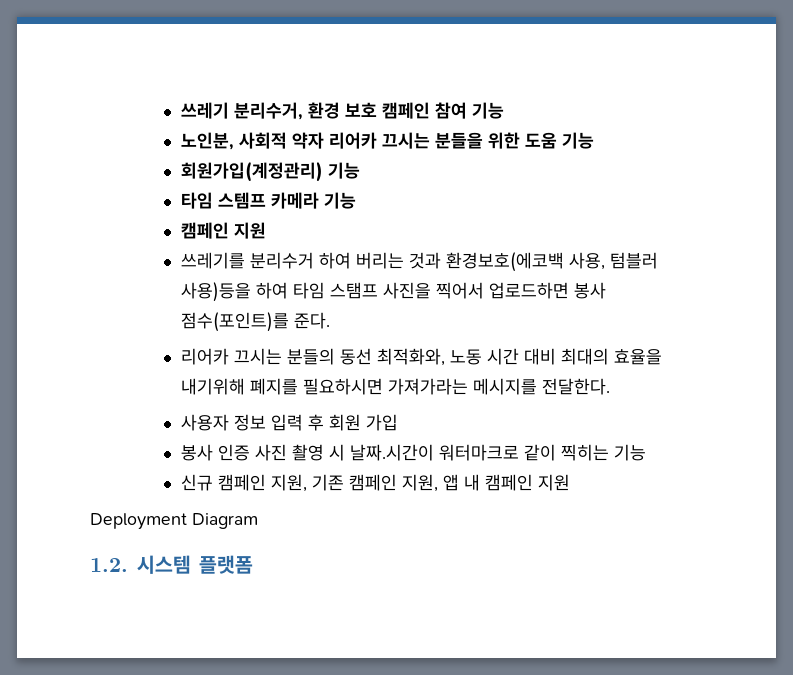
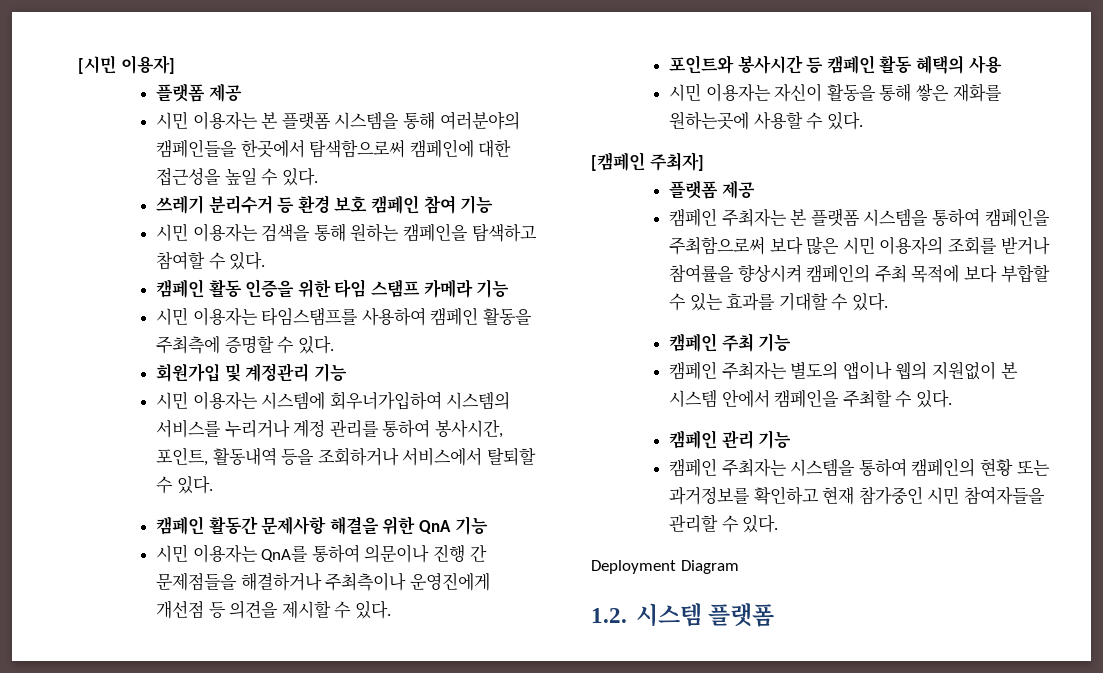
- 쓰레기 분리수거, 환경 보호 캠페인 참여 기능
+ [시민 이용자]
+ 플랫폼 제공
+ 시민 이용자는 본 플랫폼 시스템을 통해 여러분야의 캠페인들을 한곳에서 탐색함으로써 캠페인에 대한 접근성을 높일 수 있다.
+ 쓰레기 분리수거 등 환경 보호 캠페인 참여 기능
- 노인분, 사회적 약자 리어카 끄시는 분들을 위한 도움 기능
- 회원가입(계정관리) 기능
- 타임 스템프 카메라 기능
- 캠페인 지원
- 쓰레기를 분리수거 하여 버리는 것과 환경보호(에코백 사용, 텀블러 사용)등을 하여 타임 스탬프 사진을 찍어서 업로드하면 봉사 점수(포인트)를 준다.
- 리어카 끄시는 분들의 동선 최적화와, 노동 시간 대비 최대의 효율을 내기위해 폐지를 필요하시면 가져가라는 메시지를 전달한다.
- 사용자 정보 입력 후 회원 가입
- 봉사 인증 사진 촬영 시 날짜.시간이 워터마크로 같이 찍히는 기능
- 신규 캠페인 지원, 기존 캠페인 지원, 앱 내 캠페인 지원
+ 시민 이용자는 검색을 통해 원하는 캠페인을 탐색하고 참여할 수 있다.
+ 캠페인 활동 인증을 위한 타임 스탬프 카메라 기능
+ 시민 이용자는 타임스탬프를 사용하여 캠페인 활동을 주최측에 증명할 수 있다.
+ 회원가입 및 계정관리 기능
+ 시민 이용자는 시스템에 회우너가입하여 시스템의 서비스를 누리거나 계정 관리를 통하여 봉사시간, 포인트, 활동내역 등을 조회하거나 서비스에서 탈퇴할 수 있다.
+ 캠페인 활동간 문제사항 해결을 위한 QnA 기능
+ 시민 이용자는 QnA를 통하여 의문이나 진행 간 문제점들을 해결하거나 주최측이나 운영진에게 개선점 등 의견을 제시할 수 있다.
+ 포인트와 봉사시간 등 캠페인 활동 혜택의 사용
+ 시민 이용자는 자신이 활동을 통해 쌓은 재화를 원하는곳에 사용할 수 있다.
+ [캠페인 주최자]
+ 플랫폼 제공
+ 캠페인 주최자는 본 플랫폼 시스템을 통하여 캠페인을 주최함으로써 보다 많은 시민 이용자의 조회를 받거나 참여률을 향상시켜 캠페인의 주최 목적에 보다 부합할 수 있는 효과를 기대할 수 있다.
+ 캠페인 주최 기능
+ 캠페인 주최자는 별도의 앱이나 웹의 지원없이 본 시스템 안에서 캠페인을 주최할 수 있다.
+ 캠페인 관리 기능
+ 캠페인 주최자는 시스템을 통하여 캠페인의 현황 또는 과거정보를 확인하고 현재 참가중인 시민 참여자들을 관리할 수 있다.

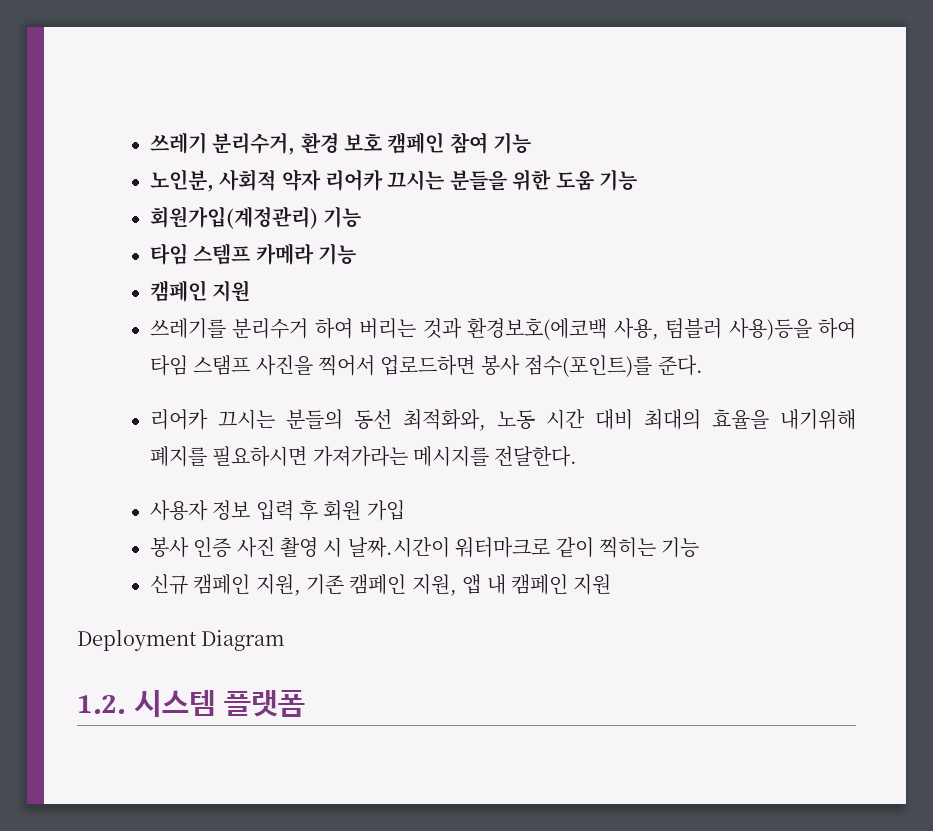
- [시민 이용자]
- 플랫폼 제공
- 시민 이용자는 본 플랫폼 시스템을 통해 여러분야의 캠페인들을 한곳에서 탐색함으로써 캠페인에 대한 접근성을 높일 수 있다.
- 쓰레기 분리수거 등 환경 보호 캠페인 참여 기능
+ 쓰레기 분리수거, 환경 보호 캠페인 참여 기능
- 시민 이용자는 검색을 통해 원하는 캠페인을 탐색하고 참여할 수 있다.
- 캠페인 활동 인증을 위한 타임 스탬프 카메라 기능
- 시민 이용자는 타임스탬프를 사용하여 캠페인 활동을 주최측에 증명할 수 있다.
- 회원가입 및 계정관리 기능
- 시민 이용자는 시스템에 회우너가입하여 시스템의 서비스를 누리거나 계정 관리를 통하여 봉사시간, 포인트, 활동내역 등을 조회하거나 서비스에서 탈퇴할 수 있다.
- 캠페인 활동간 문제사항 해결을 위한 QnA 기능
- 시민 이용자는 QnA를 통하여 의문이나 진행 간 문제점들을 해결하거나 주최측이나 운영진에게 개선점 등 의견을 제시할 수 있다.
- 포인트와 봉사시간 등 캠페인 활동 혜택의 사용
- 시민 이용자는 자신이 활동을 통해 쌓은 재화를 원하는곳에 사용할 수 있다.
- [캠페인 주최자]
- 플랫폼 제공
- 캠페인 주최자는 본 플랫폼 시스템을 통하여 캠페인을 주최함으로써 보다 많은 시민 이용자의 조회를 받거나 참여률을 향상시켜 캠페인의 주최 목적에 보다 부합할 수 있는 효과를 기대할 수 있다.
- 캠페인 주최 기능
- 캠페인 주최자는 별도의 앱이나 웹의 지원없이 본 시스템 안에서 캠페인을 주최할 수 있다.
- 캠페인 관리 기능
- 캠페인 주최자는 시스템을 통하여 캠페인의 현황 또는 과거정보를 확인하고 현재 참가중인 시민 참여자들을 관리할 수 있다.
+ 노인분, 사회적 약자 리어카 끄시는 분들을 위한 도움 기능
+ 회원가입(계정관리) 기능
+ 타임 스템프 카메라 기능
+ 캠페인 지원
+ 쓰레기를 분리수거 하여 버리는 것과 환경보호(에코백 사용, 텀블러 사용)등을 하여 타임 스탬프 사진을 찍어서 업로드하면 봉사 점수(포인트)를 준다.
+ 리어카 끄시는 분들의 동선 최적화와, 노동 시간 대비 최대의 효율을 내기위해 폐지를 필요하시면 가져가라는 메시지를 전달한다.
+ 사용자 정보 입력 후 회원 가입
+ 봉사 인증 사진 촬영 시 날짜.시간이 워터마크로 같이 찍히는 기능
+ 신규 캠페인 지원, 기존 캠페인 지원, 앱 내 캠페인 지원

